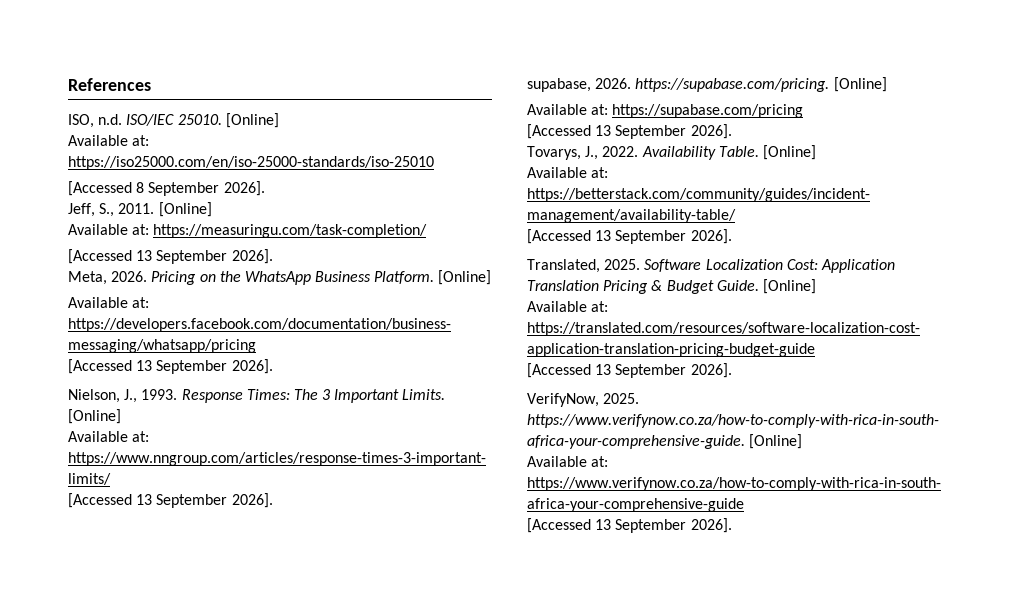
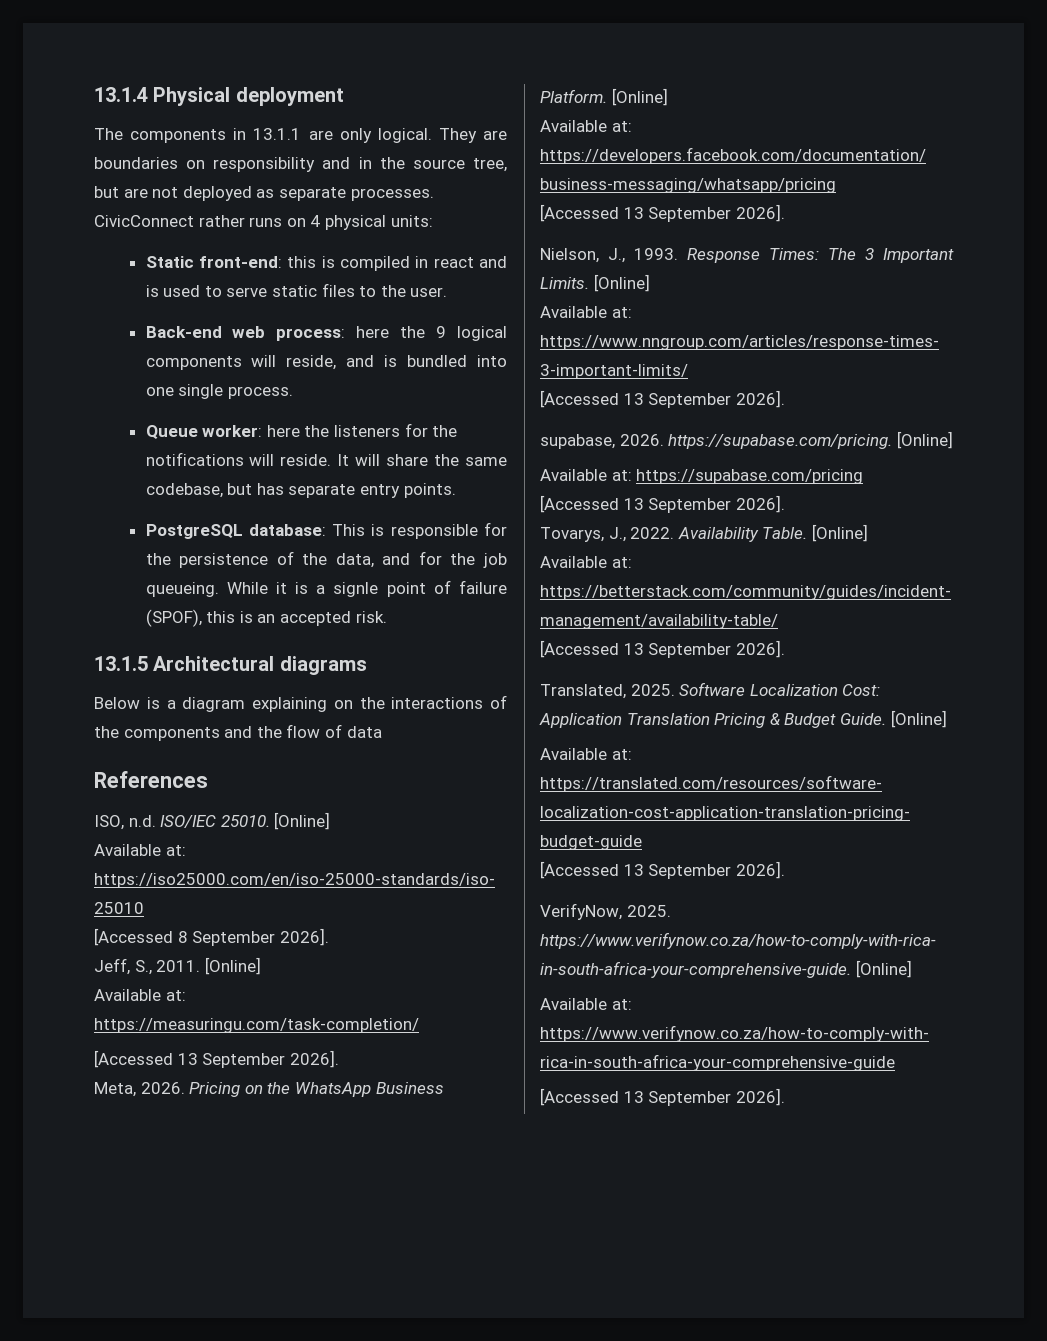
+ 13.1.4 Physical deployment
+ The components in 13.1.1 are only logical. They are boundaries on responsibility and in the source tree, but are not deployed as separate processes. CivicConnect rather runs on 4 physical units:
+ Static front-end: this is compiled in react and is used to serve static files to the user.
+ Back-end web process: here the 9 logical components will reside, and is bundled into one single process.
+ Queue worker: here the listeners for the notifications will reside. It will share the same codebase, but has separate entry points.
+ PostgreSQL database: This is responsible for the persistence of the data, and for the job queueing. While it is a signle point of failure (SPOF), this is an accepted risk.
+ 13.1.5 Architectural diagrams
+ Below is a diagram explaining on the interactions of the components and the flow of data

